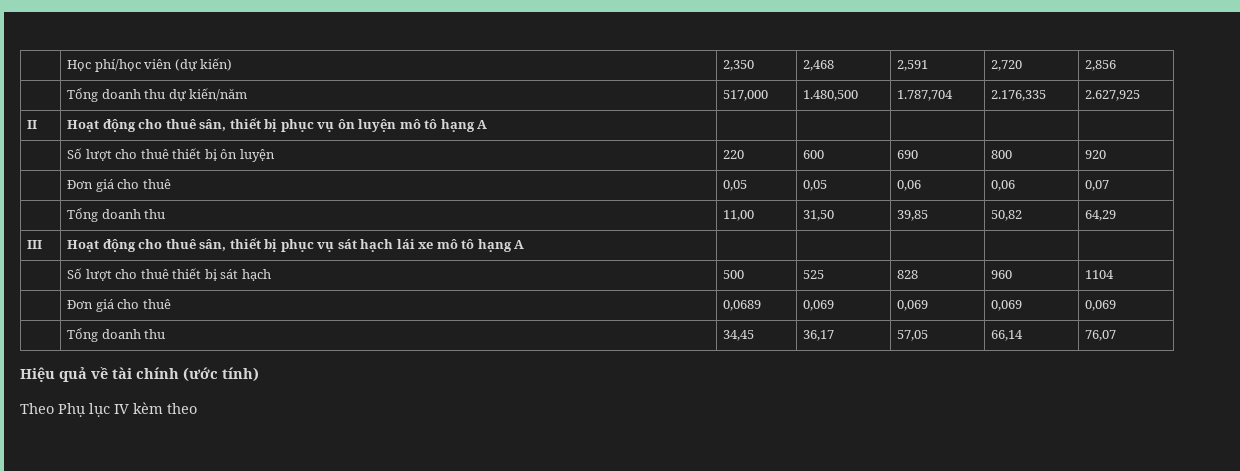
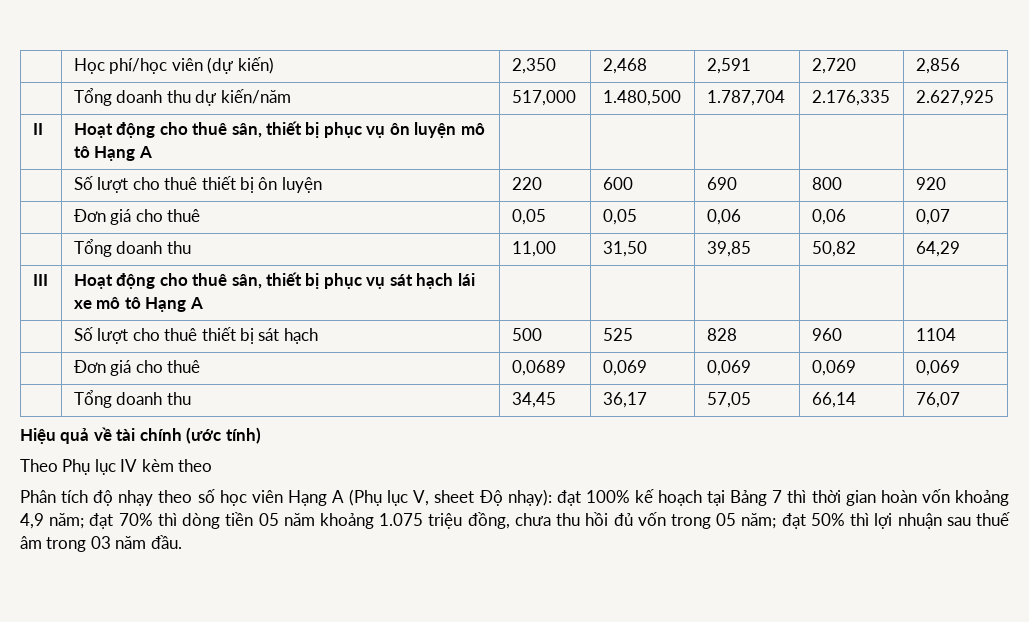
- II | Hoạt động cho thuê sân, thiết bị phục vụ ôn luyện mô tô hạng A | | | | |
+ II | Hoạt động cho thuê sân, thiết bị phục vụ ôn luyện mô tô Hạng A | | | | |
- III | Hoạt động cho thuê sân, thiết bị phục vụ sát hạch lái xe mô tô hạng A | | | | |
+ III | Hoạt động cho thuê sân, thiết bị phục vụ sát hạch lái xe mô tô Hạng A | | | | |
+ Phân tích độ nhạy theo số học viên Hạng A (Phụ lục V, sheet Độ nhạy): đạt 100% kế hoạch tại Bảng 7 thì thời gian hoàn vốn khoảng 4,9 năm; đạt 70% thì dòng tiền 05 năm khoảng 1.075 triệu đồng, chưa thu hồi đủ vốn trong 05 năm; đạt 50% thì lợi nhuận sau thuế âm trong 03 năm đầu.

